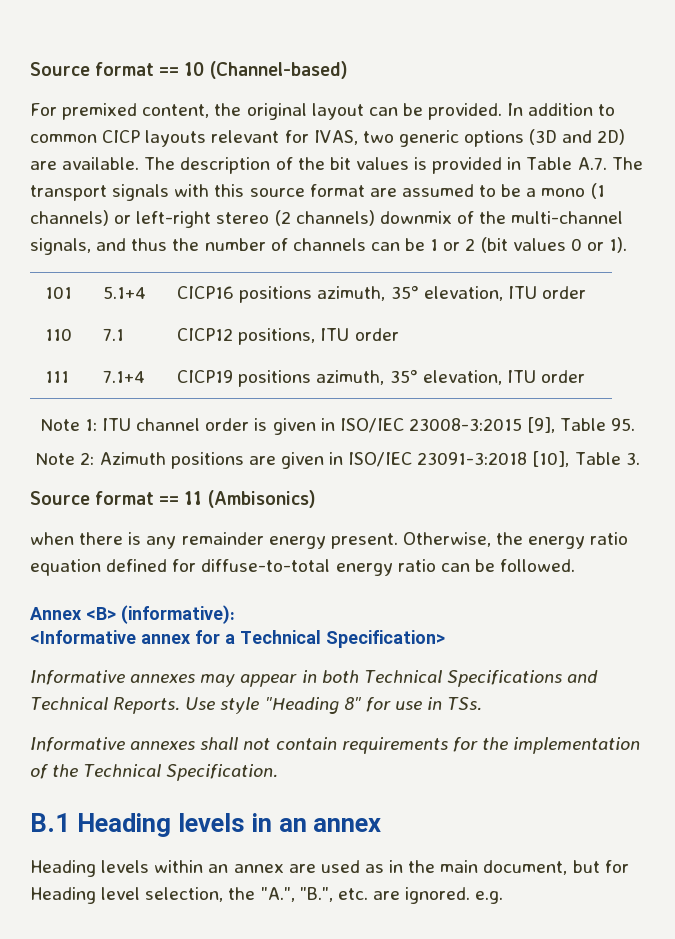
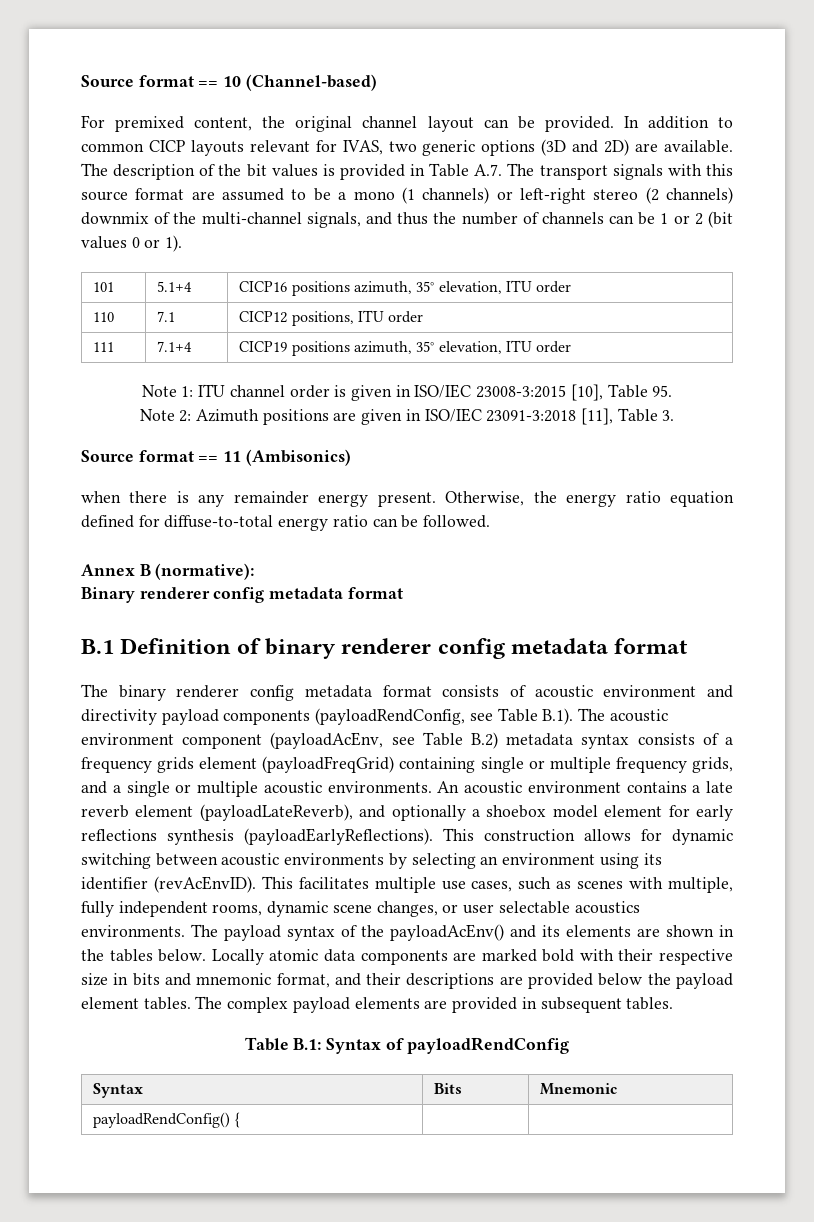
- For premixed content, the original layout can be provided.
+ For premixed content, the original channel layout can be provided.
- Note 1: ITU channel order is given in ISO/IEC 23008-3:2015 [9], Table 95.
+ Note 1: ITU channel order is given in ISO/IEC 23008-3:2015 [10], Table 95.
- Note 2: Azimuth positions are given in ISO/IEC 23091-3:2018 [10], Table 3.
+ Note 2: Azimuth positions are given in ISO/IEC 23091-3:2018 [11], Table 3.
- Annex <B> (informative):
- <Informative annex for a Technical Specification>
- Informative annexes may appear in both Technical Specifications and Technical Reports. Use style "Heading 8" for use in TSs.
- Informative annexes shall not contain requirements for the implementation of the Technical Specification.
- B.1 Heading levels in an annex
- Heading levels within an annex are used as in the main document, but for Heading level selection, the "A.", "B.", etc. are ignored. e.g.
+ Annex B (normative):
+ Binary renderer config metadata format
+ B.1 Definition of binary renderer config metadata format
+ The binary renderer config metadata format consists of acoustic environment and directivity payload components (payloadRendConfig, see Table B.1). The acoustic environment component (payloadAcEnv, see Table B.2) metadata syntax consists of a frequency grids element (payloadFreqGrid) containing single or multiple frequency grids, and a single or multiple acoustic environments. An acoustic environment contains a late reverb element (payloadLateReverb), and optionally a shoebox model element for early reflections synthesis (payloadEarlyReflections). This construction allows for dynamic switching between acoustic environments by selecting an environment using its identifier (revAcEnvID). This facilitates multiple use cases, such as scenes with multiple, fully independent rooms, dynamic scene changes, or user selectable acoustics environments. The payload syntax of the payloadAcEnv() and its elements are shown in the tables below. Locally atomic data components are marked bold with their respective size in bits and mnemonic format, and their descriptions are provided below the payload element tables. The complex payload elements are provided in subsequent tables.
+ Table B.1: Syntax of payloadRendConfig
+ Syntax | Bits | Mnemonic
+ payloadRendConfig() { | |

